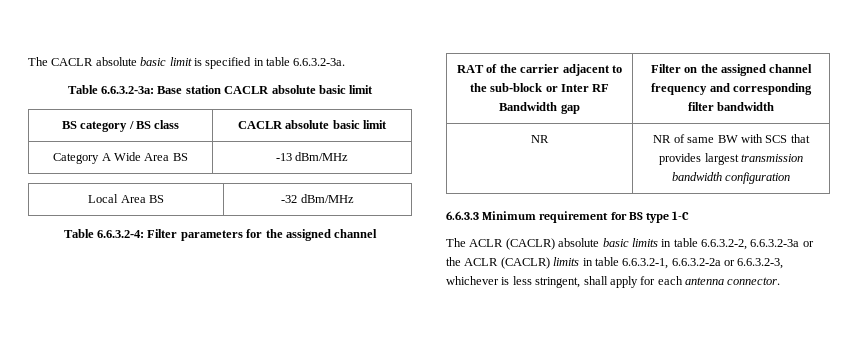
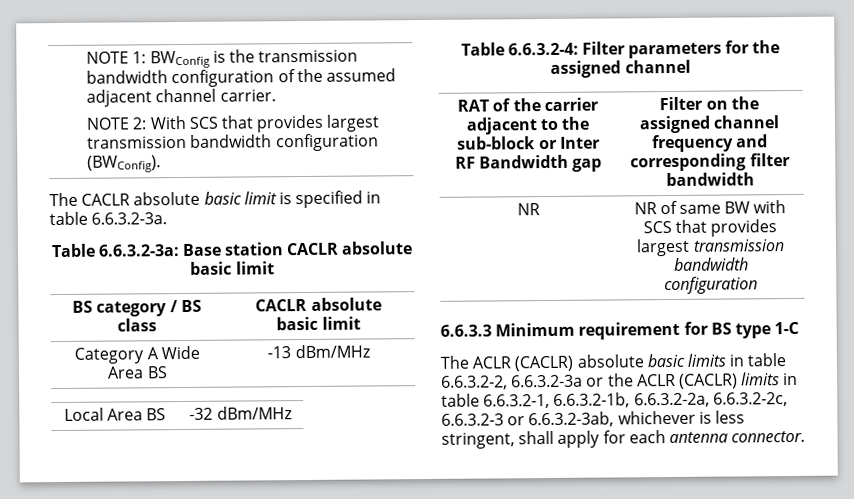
+ NOTE 1: BWConfig is the transmission bandwidth configuration of the assumed adjacent channel carrier.
+ NOTE 2: With SCS that provides largest transmission bandwidth configuration (BWConfig).
- The ACLR (CACLR) absolute basic limits in table 6.6.3.2-2, 6.6.3.2-3a or the ACLR (CACLR) limits in table 6.6.3.2-1, 6.6.3.2-2a or 6.6.3.2-3, whichever is less stringent, shall apply for each antenna connector.
+ The ACLR (CACLR) absolute basic limits in table 6.6.3.2-2, 6.6.3.2-3a or the ACLR (CACLR) limits in table 6.6.3.2-1, 6.6.3.2-1b, 6.6.3.2-2a, 6.6.3.2-2c, 6.6.3.2-3 or 6.6.3.2-3ab, whichever is less stringent, shall apply for each antenna connector.

